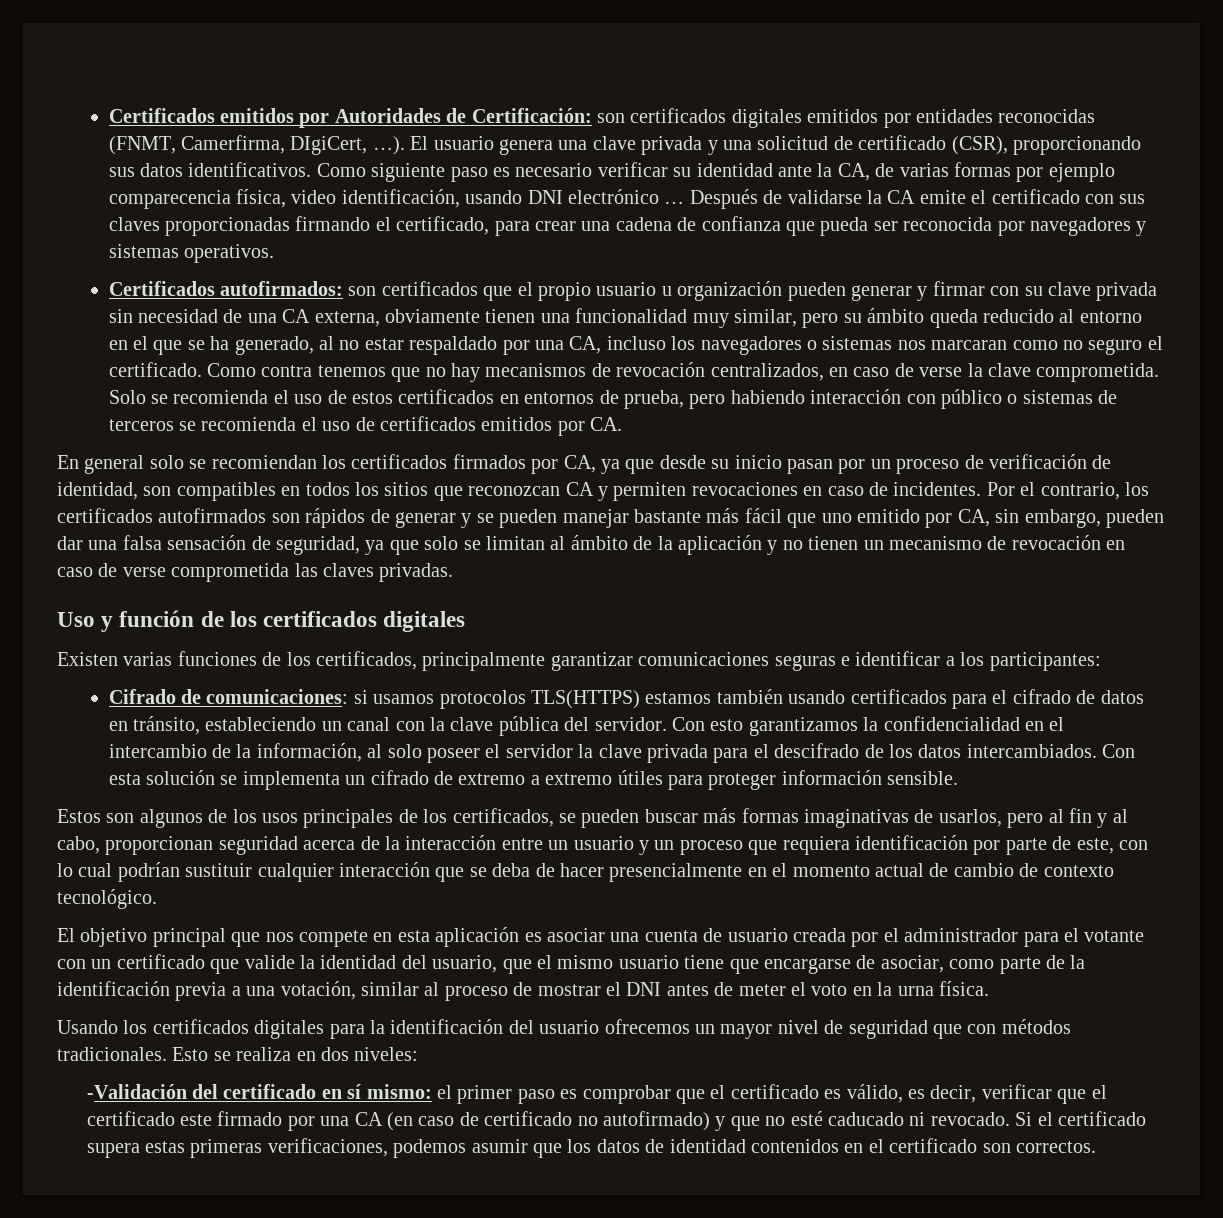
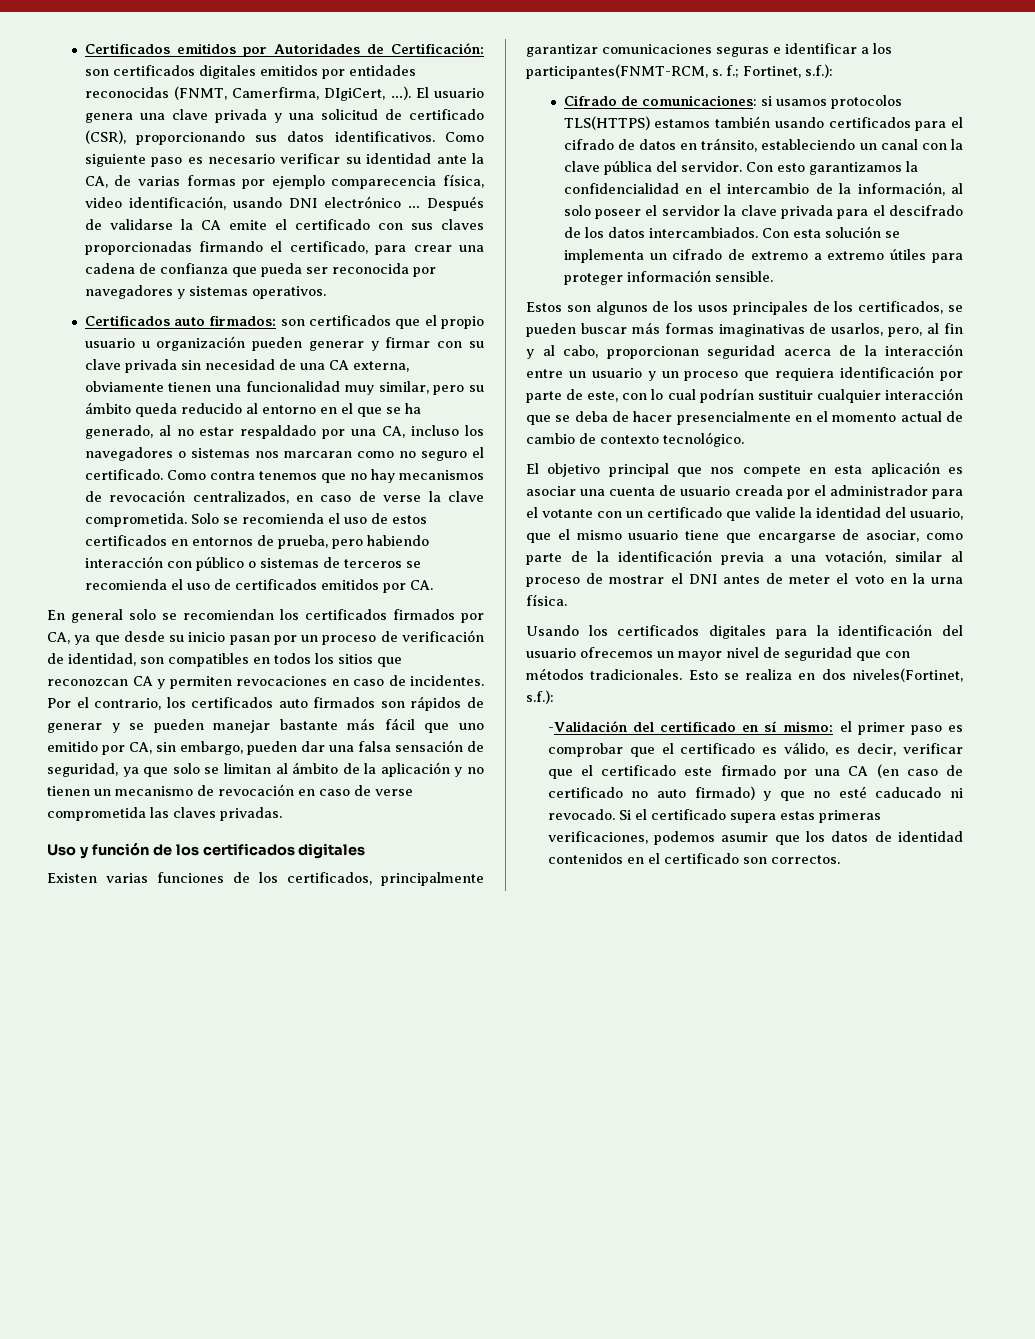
- Certificados autofirmados:
+ Certificados auto firmados:
- Por el contrario, los certificados autofirmados son rápidos de generar y se pueden manejar bastante más fácil que uno emitido por CA, sin embargo, pueden dar una falsa sensación de seguridad, ya que solo se limitan al ámbito de la aplicación y no tienen un mecanismo de revocación en caso de verse comprometida las claves privadas.
+ Por el contrario, los certificados auto firmados son rápidos de generar y se pueden manejar bastante más fácil que uno emitido por CA, sin embargo, pueden dar una falsa sensación de seguridad, ya que solo se limitan al ámbito de la aplicación y no tienen un mecanismo de revocación en caso de verse comprometida las claves privadas.
- Existen varias funciones de los certificados, principalmente garantizar comunicaciones seguras e identificar a los participantes:
+ Existen varias funciones de los certificados, principalmente garantizar comunicaciones seguras e identificar a los participantes(FNMT-RCM, s. f.; Fortinet, s.f.):
- Estos son algunos de los usos principales de los certificados, se pueden buscar más formas imaginativas de usarlos, pero al fin y al cabo, proporcionan seguridad acerca de la interacción entre un usuario y un proceso que requiera identificación por parte de este, con lo cual podrían sustituir cualquier interacción que se deba de hacer presencialmente en el momento actual de cambio de contexto tecnológico.
+ Estos son algunos de los usos principales de los certificados, se pueden buscar más formas imaginativas de usarlos, pero, al fin y al cabo, proporcionan seguridad acerca de la interacción entre un usuario y un proceso que requiera identificación por parte de este, con lo cual podrían sustituir cualquier interacción que se deba de hacer presencialmente en el momento actual de cambio de contexto tecnológico.
- Esto se realiza en dos niveles:
+ Esto se realiza en dos niveles(Fortinet, s.f.):
- -Validación del certificado en sí mismo: el primer paso es comprobar que el certificado es válido, es decir, verificar que el certificado este firmado por una CA (en caso de certificado no autofirmado) y que no esté caducado ni revocado.
+ -Validación del certificado en sí mismo: el primer paso es comprobar que el certificado es válido, es decir, verificar que el certificado este firmado por una CA (en caso de certificado no auto firmado) y que no esté caducado ni revocado.

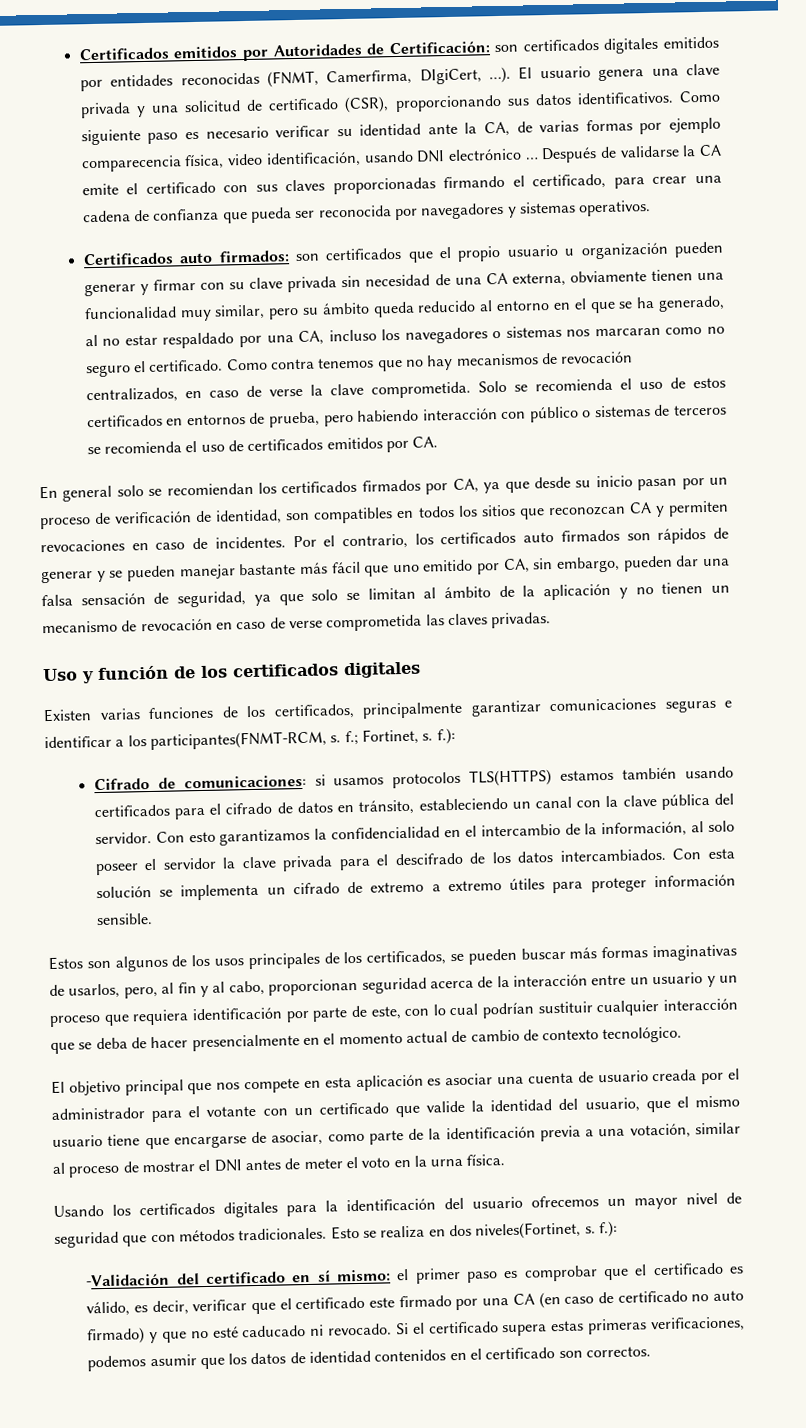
- Existen varias funciones de los certificados, principalmente garantizar comunicaciones seguras e identificar a los participantes(FNMT-RCM, s. f.; Fortinet, s.f.):
+ Existen varias funciones de los certificados, principalmente garantizar comunicaciones seguras e identificar a los participantes(FNMT-RCM, s. f.; Fortinet, s. f.):
- Esto se realiza en dos niveles(Fortinet, s.f.):
+ Esto se realiza en dos niveles(Fortinet, s. f.):

